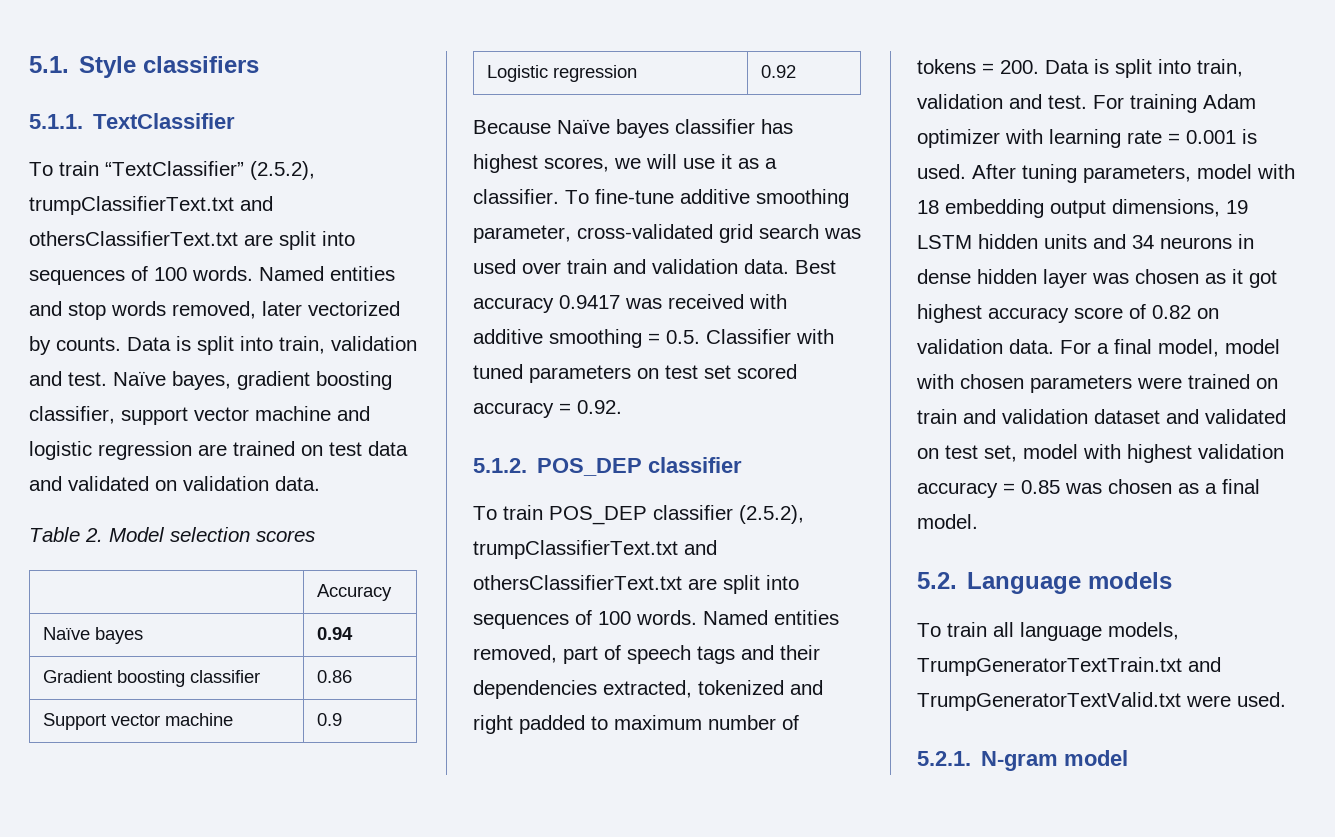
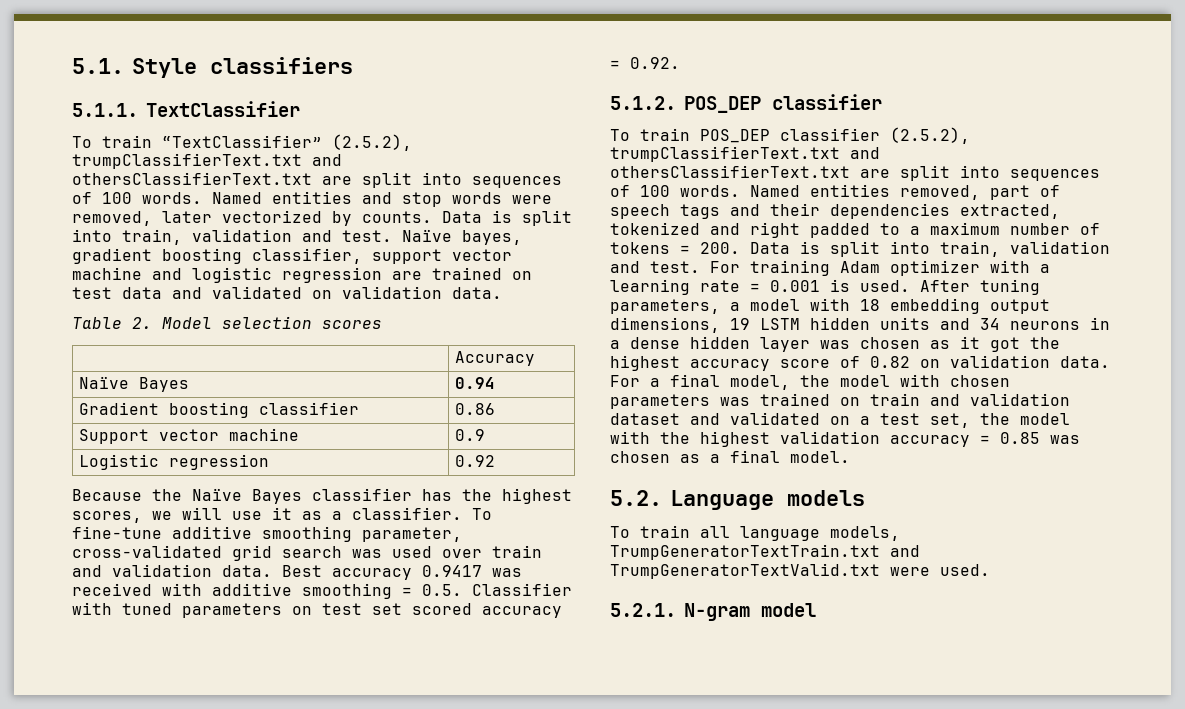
- Named entities and stop words removed, later vectorized by counts.
+ Named entities and stop words were removed, later vectorized by counts.
- Naïve bayes | 0.94
+ Naïve Bayes | 0.94
- Because Naïve bayes classifier has highest scores, we will use it as a classifier.
+ Because the Naïve Bayes classifier has the highest scores, we will use it as a classifier.
- Named entities removed, part of speech tags and their dependencies extracted, tokenized and right padded to maximum number of tokens = 200. Data is split into train, validation and test.
+ Named entities removed, part of speech tags and their dependencies extracted, tokenized and right padded to a maximum number of tokens = 200. Data is split into train, validation and test.
- For training Adam optimizer with learning rate = 0.001 is used.
+ For training Adam optimizer with a learning rate = 0.001 is used.
- After tuning parameters, model with 18 embedding output dimensions, 19 LSTM hidden units and 34 neurons in dense hidden layer was chosen as it got highest accuracy score of 0.82 on validation data.
+ After tuning parameters, a model with 18 embedding output dimensions, 19 LSTM hidden units and 34 neurons in a dense hidden layer was chosen as it got the highest accuracy score of 0.82 on validation data.
- For a final model, model with chosen parameters were trained on train and validation dataset and validated on test set, model with highest validation accuracy = 0.85 was chosen as a final model.
+ For a final model, the model with chosen parameters was trained on train and validation dataset and validated on a test set, the model with the highest validation accuracy = 0.85 was chosen as a final model.

